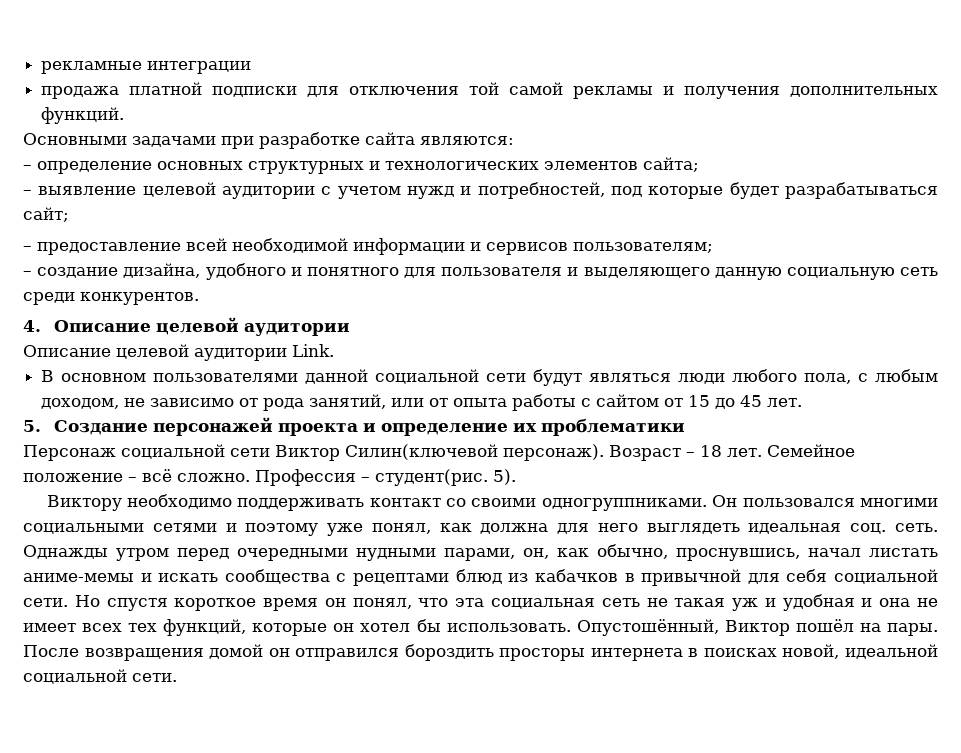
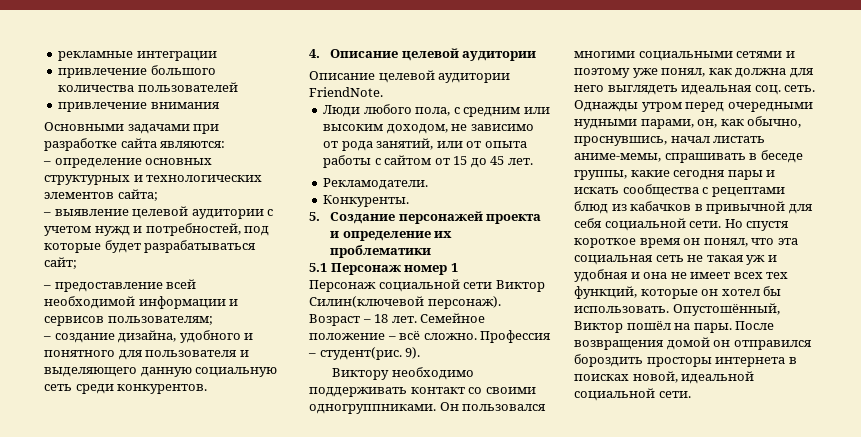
- продажа платной подписки для отключения той самой рекламы и получения дополнительных функций.
+ привлечение большого количества пользователей
+ привлечение внимания
- Описание целевой аудитории Link.
- В основном пользователями данной социальной сети будут являться люди любого пола, с любым доходом, не зависимо от рода занятий, или от опыта работы с сайтом от 15 до 45 лет.
+ Описание целевой аудитории FriendNote.
+ Люди любого пола, с средним или высоким доходом, не зависимо от рода занятий, или от опыта работы с сайтом от 15 до 45 лет.
+ Рекламодатели.
+ Конкуренты.
+ 5.1 Персонаж номер 1
- 5).
+ 9).
- Однажды утром перед очередными нудными парами, он, как обычно, проснувшись, начал листать аниме-мемы и искать сообщества с рецептами блюд из кабачков в привычной для себя социальной сети.
+ Однажды утром перед очередными нудными парами, он, как обычно, проснувшись, начал листать аниме-мемы, спрашивать в беседе группы, какие сегодня пары и искать сообщества с рецептами блюд из кабачков в привычной для себя социальной сети.

